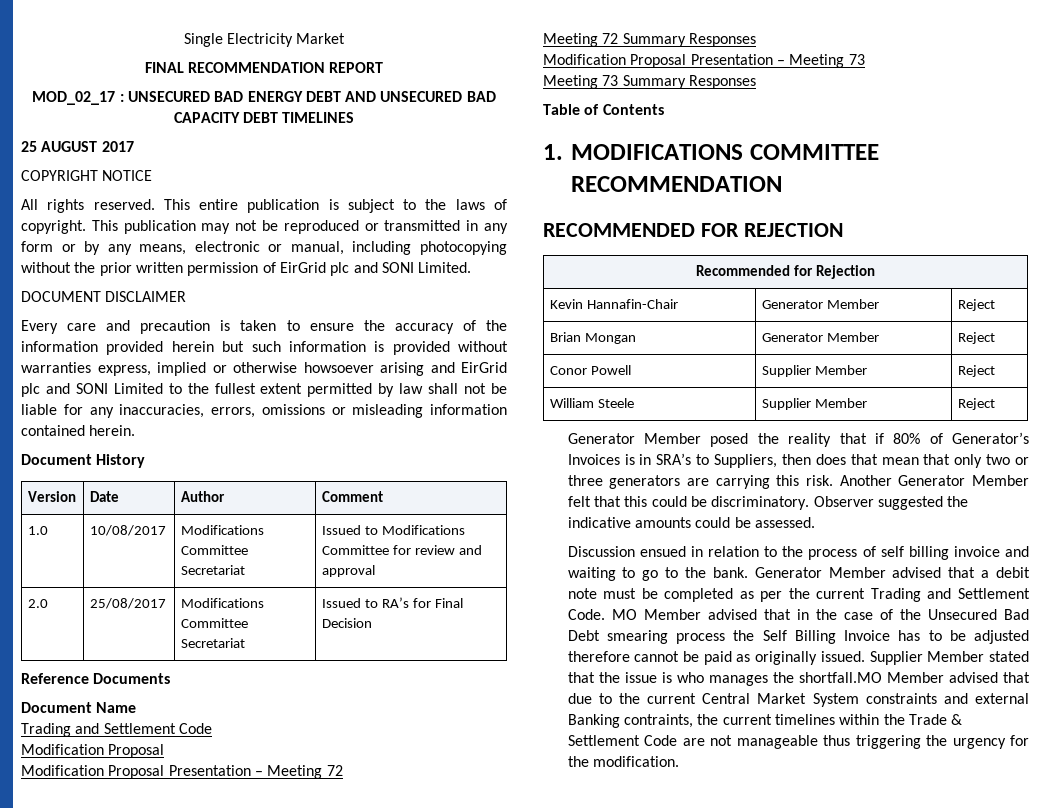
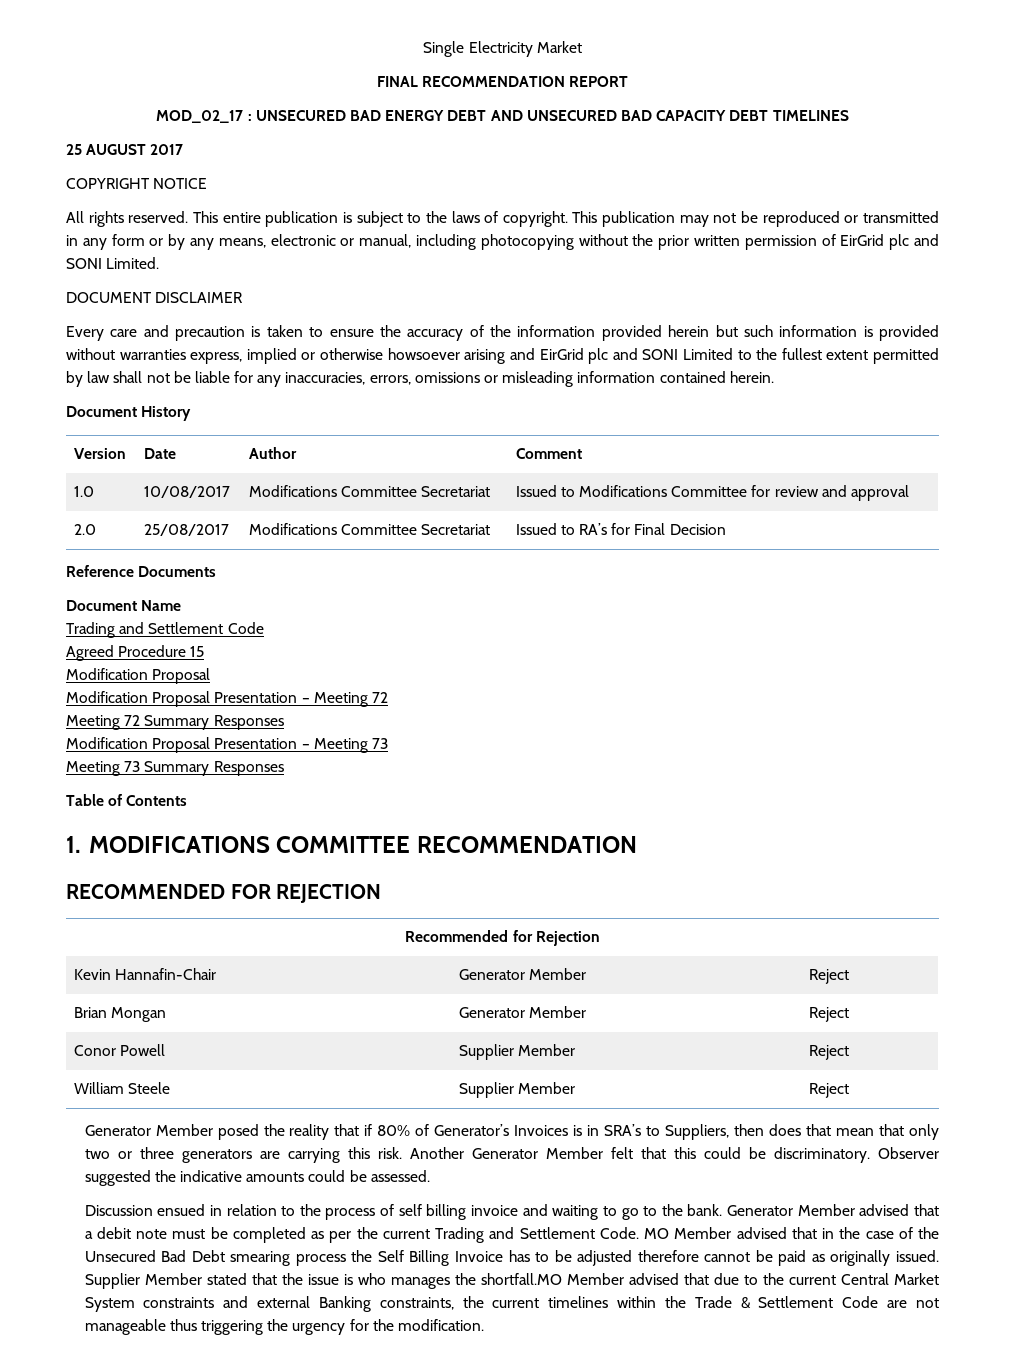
+ Agreed Procedure 15
- Supplier Member stated that the issue is who manages the shortfall.MO Member advised that due to the current Central Market System constraints and external Banking contraints, the current timelines within the Trade & Settlement Code are not manageable thus triggering the urgency for the modification.
+ Supplier Member stated that the issue is who manages the shortfall.MO Member advised that due to the current Central Market System constraints and external Banking constraints, the current timelines within the Trade & Settlement Code are not manageable thus triggering the urgency for the modification.

